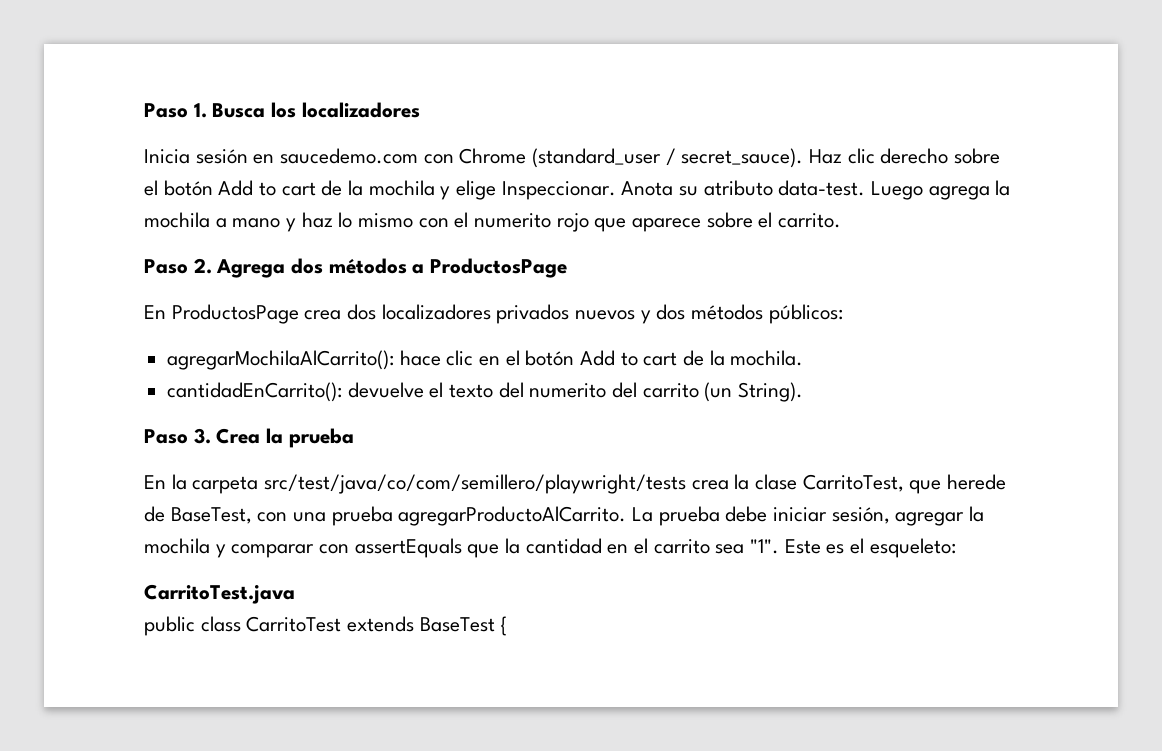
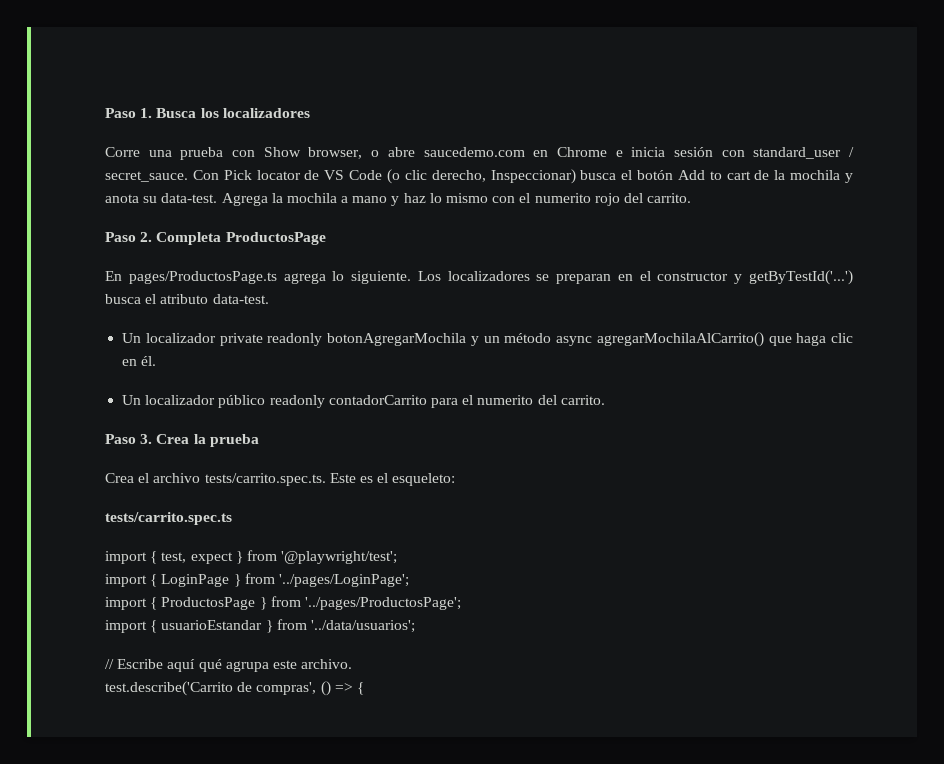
- Inicia sesión en saucedemo.com con Chrome (standard_user / secret_sauce). Haz clic derecho sobre el botón Add to cart de la mochila y elige Inspeccionar. Anota su atributo data-test. Luego agrega la mochila a mano y haz lo mismo con el numerito rojo que aparece sobre el carrito.
+ Corre una prueba con Show browser, o abre saucedemo.com en Chrome e inicia sesión con standard_user / secret_sauce. Con Pick locator de VS Code (o clic derecho, Inspeccionar) busca el botón Add to cart de la mochila y anota su data-test. Agrega la mochila a mano y haz lo mismo con el numerito rojo del carrito.
- Paso 2. Agrega dos métodos a ProductosPage
- En ProductosPage crea dos localizadores privados nuevos y dos métodos públicos:
- agregarMochilaAlCarrito(): hace clic en el botón Add to cart de la mochila.
- cantidadEnCarrito(): devuelve el texto del numerito del carrito (un String).
+ Paso 2. Completa ProductosPage
+ En pages/ProductosPage.ts agrega lo siguiente. Los localizadores se preparan en el constructor y getByTestId('...') busca el atributo data-test.
+ Un localizador private readonly botonAgregarMochila y un método async agregarMochilaAlCarrito() que haga clic en él.
+ Un localizador público readonly contadorCarrito para el numerito del carrito.
- En la carpeta src/test/java/co/com/semillero/playwright/tests crea la clase CarritoTest, que herede de BaseTest, con una prueba agregarProductoAlCarrito. La prueba debe iniciar sesión, agregar la mochila y comparar con assertEquals que la cantidad en el carrito sea "1". Este es el esqueleto:
- CarritoTest.java
- public class CarritoTest extends BaseTest {
+ Crea el archivo tests/carrito.spec.ts. Este es el esqueleto:
+ tests/carrito.spec.ts
+ import { test, expect } from '@playwright/test';
+ import { LoginPage } from '../pages/LoginPage';
+ import { ProductosPage } from '../pages/ProductosPage';
+ import { usuarioEstandar } from '../data/usuarios';
+ // Escribe aquí qué agrupa este archivo.
+ test.describe('Carrito de compras', () => {

